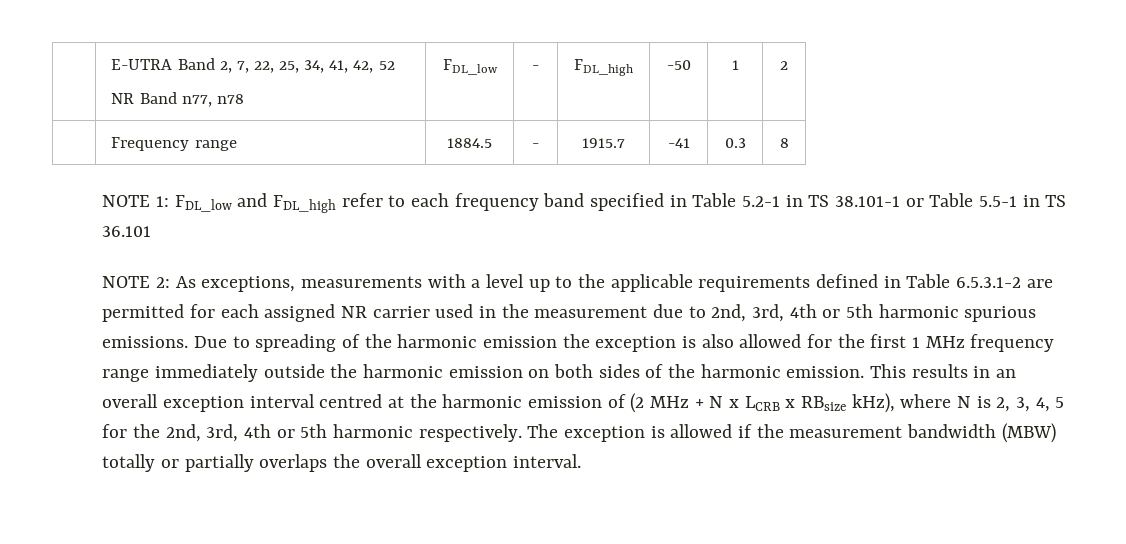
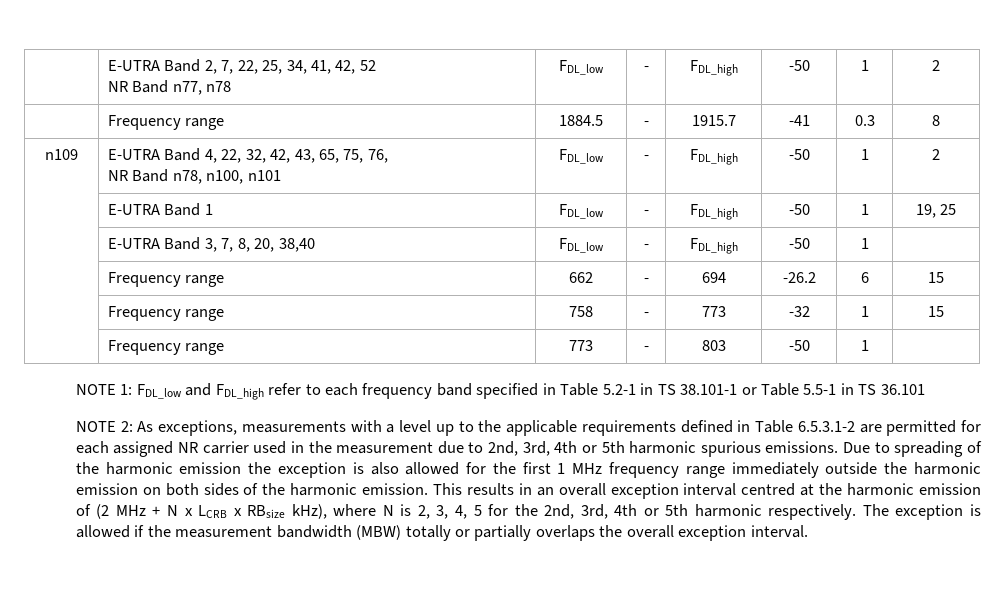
+ n109 | E-UTRA Band 4, 22, 32, 42, 43, 65, 75, 76,
+ NR Band n78, n100, n101 | FDL_low | - | FDL_high | -50 | 1 | 2
+ | E-UTRA Band 1 | FDL_low | - | FDL_high | -50 | 1 | 19, 25
+ | E-UTRA Band 3, 7, 8, 20, 38,40 | FDL_low | - | FDL_high | -50 | 1 |
+ | Frequency range | 662 | - | 694 | -26.2 | 6 | 15
+ | Frequency range | 758 | - | 773 | -32 | 1 | 15
+ | Frequency range | 773 | - | 803 | -50 | 1 |

